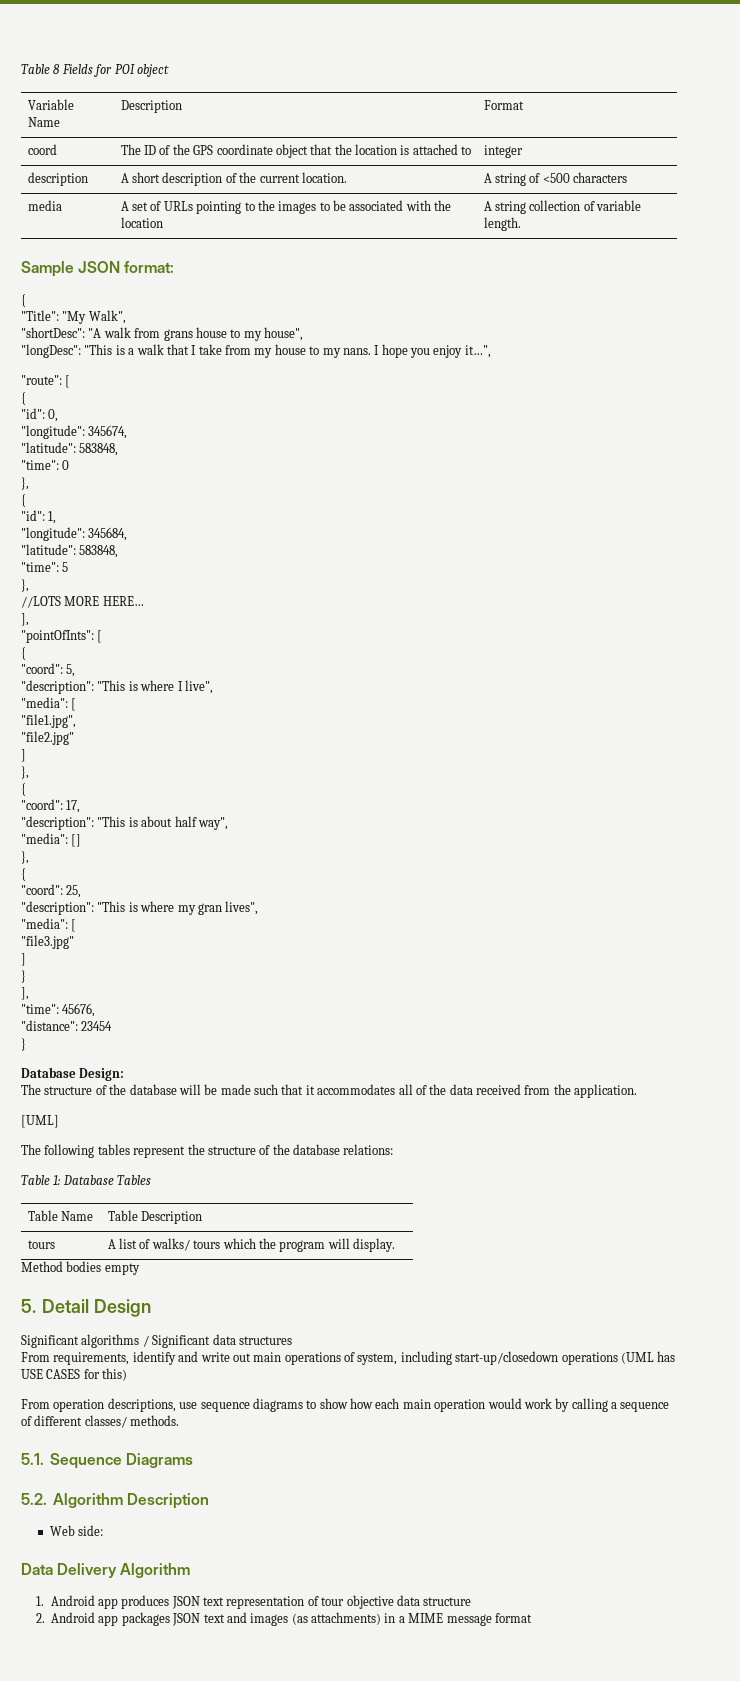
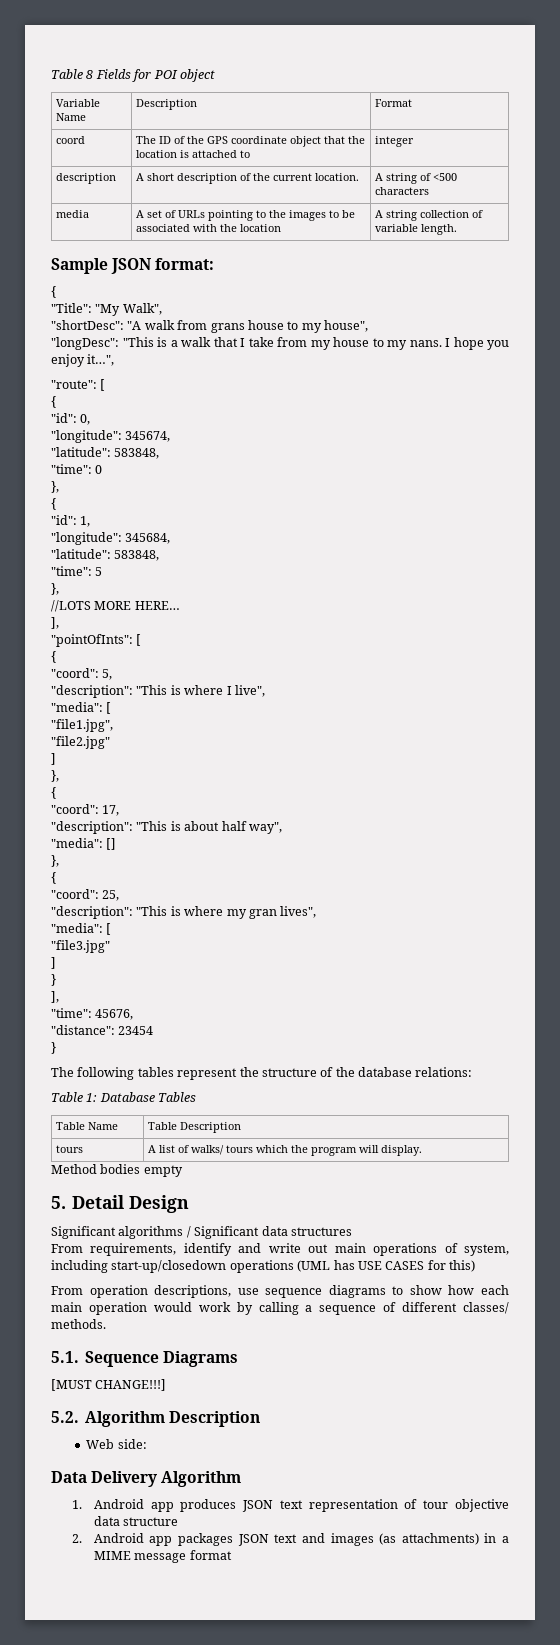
- Database Design:
- The structure of the database will be made such that it accommodates all of the data received from the application.
- [UML]
+ [MUST CHANGE!!!]

